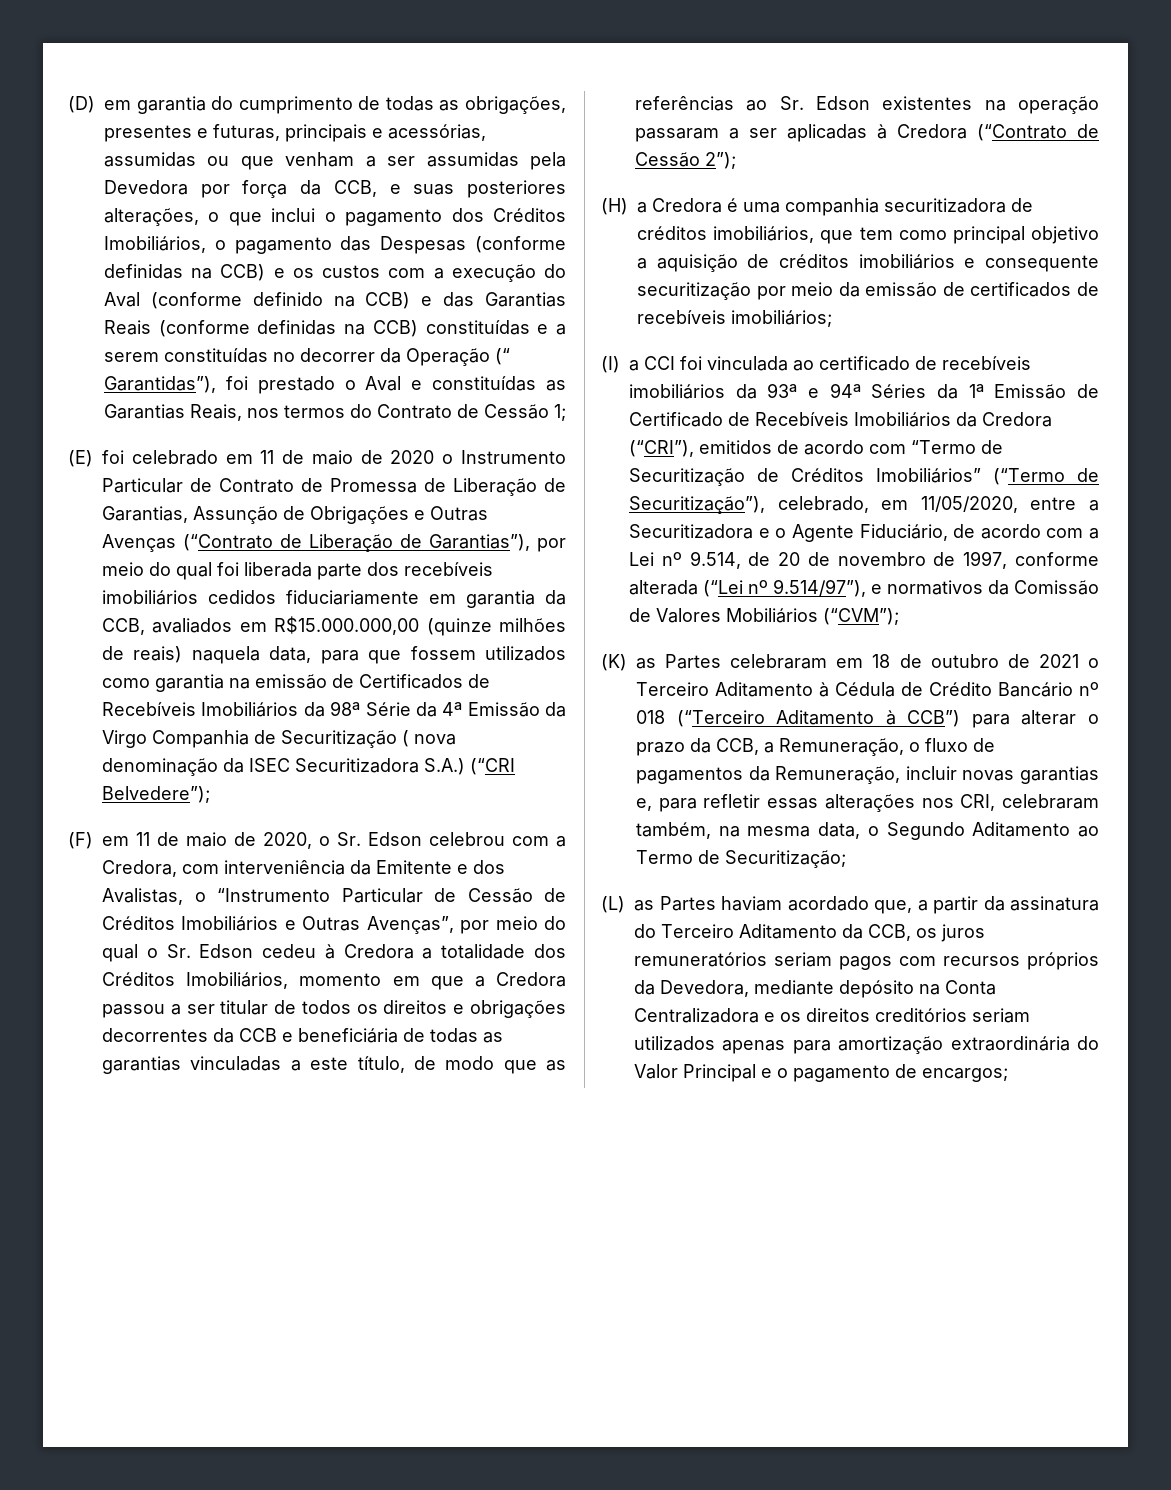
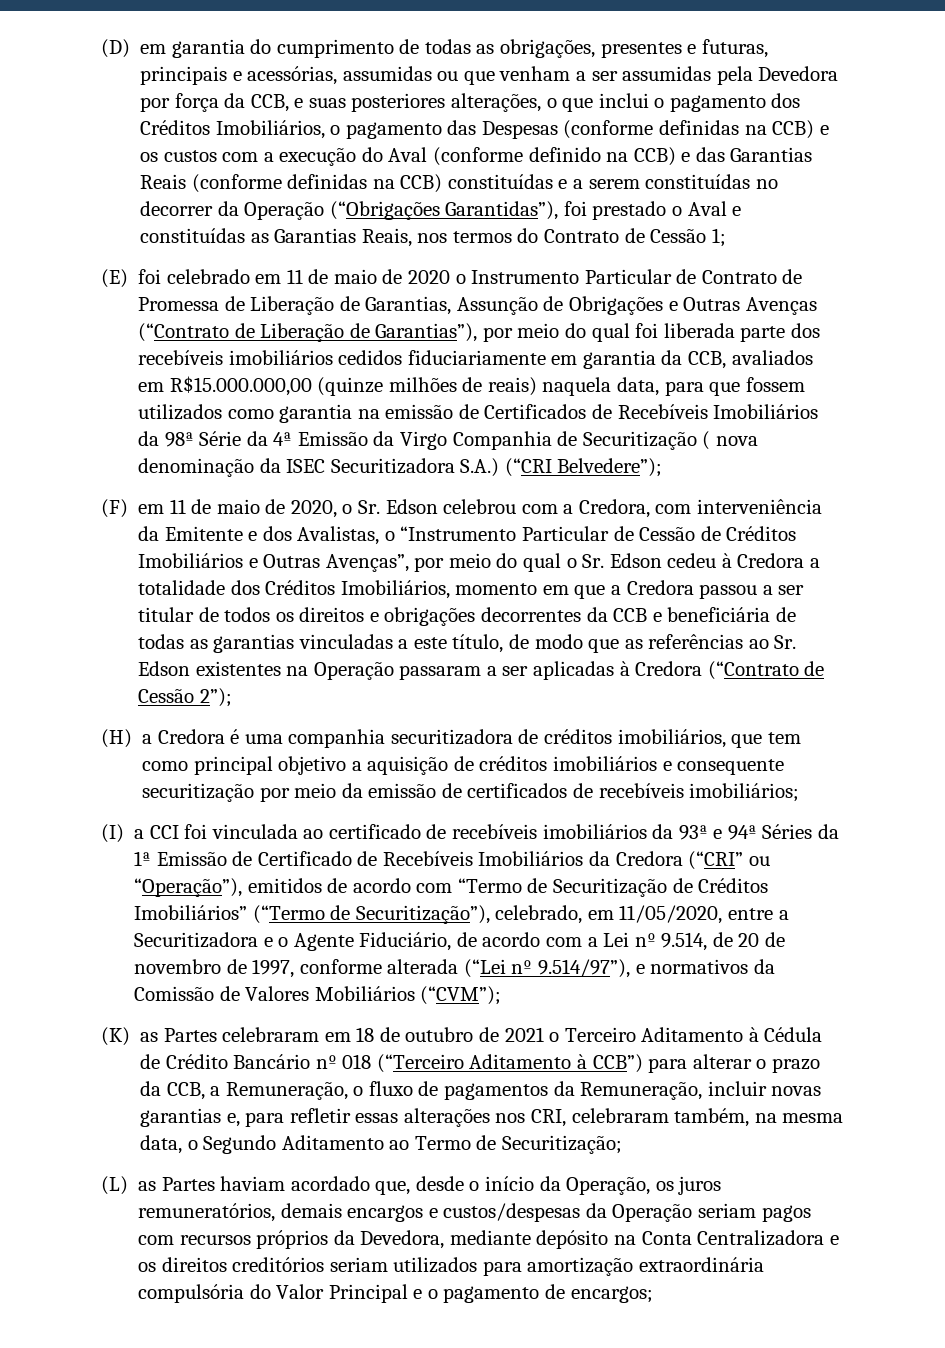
- (D) em garantia do cumprimento de todas as obrigações, presentes e futuras, principais e acessórias, assumidas ou que venham a ser assumidas pela Devedora por força da CCB, e suas posteriores alterações, o que inclui o pagamento dos Créditos Imobiliários, o pagamento das Despesas (conforme definidas na CCB) e os custos com a execução do Aval (conforme definido na CCB) e das Garantias Reais (conforme definidas na CCB) constituídas e a serem constituídas no decorrer da Operação (“ Garantidas”), foi prestado o Aval e constituídas as Garantias Reais, nos termos do Contrato de Cessão 1;
+ (D) em garantia do cumprimento de todas as obrigações, presentes e futuras, principais e acessórias, assumidas ou que venham a ser assumidas pela Devedora por força da CCB, e suas posteriores alterações, o que inclui o pagamento dos Créditos Imobiliários, o pagamento das Despesas (conforme definidas na CCB) e os custos com a execução do Aval (conforme definido na CCB) e das Garantias Reais (conforme definidas na CCB) constituídas e a serem constituídas no decorrer da Operação (“Obrigações Garantidas”), foi prestado o Aval e constituídas as Garantias Reais, nos termos do Contrato de Cessão 1;
- (F) em 11 de maio de 2020, o Sr. Edson celebrou com a Credora, com interveniência da Emitente e dos Avalistas, o “Instrumento Particular de Cessão de Créditos Imobiliários e Outras Avenças”, por meio do qual o Sr. Edson cedeu à Credora a totalidade dos Créditos Imobiliários, momento em que a Credora passou a ser titular de todos os direitos e obrigações decorrentes da CCB e beneficiária de todas as garantias vinculadas a este título, de modo que as referências ao Sr. Edson existentes na operação passaram a ser aplicadas à Credora (“Contrato de Cessão 2”);
+ (F) em 11 de maio de 2020, o Sr. Edson celebrou com a Credora, com interveniência da Emitente e dos Avalistas, o “Instrumento Particular de Cessão de Créditos Imobiliários e Outras Avenças”, por meio do qual o Sr. Edson cedeu à Credora a totalidade dos Créditos Imobiliários, momento em que a Credora passou a ser titular de todos os direitos e obrigações decorrentes da CCB e beneficiária de todas as garantias vinculadas a este título, de modo que as referências ao Sr. Edson existentes na Operação passaram a ser aplicadas à Credora (“Contrato de Cessão 2”);
- (I) a CCI foi vinculada ao certificado de recebíveis imobiliários da 93ª e 94ª Séries da 1ª Emissão de Certificado de Recebíveis Imobiliários da Credora (“CRI”), emitidos de acordo com “Termo de Securitização de Créditos Imobiliários” (“Termo de Securitização”), celebrado, em 11/05/2020, entre a Securitizadora e o Agente Fiduciário, de acordo com a Lei nº 9.514, de 20 de novembro de 1997, conforme alterada (“Lei nº 9.514/97”), e normativos da Comissão de Valores Mobiliários (“CVM”);
+ (I) a CCI foi vinculada ao certificado de recebíveis imobiliários da 93ª e 94ª Séries da 1ª Emissão de Certificado de Recebíveis Imobiliários da Credora (“CRI” ou “Operação”), emitidos de acordo com “Termo de Securitização de Créditos Imobiliários” (“Termo de Securitização”), celebrado, em 11/05/2020, entre a Securitizadora e o Agente Fiduciário, de acordo com a Lei nº 9.514, de 20 de novembro de 1997, conforme alterada (“Lei nº 9.514/97”), e normativos da Comissão de Valores Mobiliários (“CVM”);
- (L) as Partes haviam acordado que, a partir da assinatura do Terceiro Aditamento da CCB, os juros remuneratórios seriam pagos com recursos próprios da Devedora, mediante depósito na Conta Centralizadora e os direitos creditórios seriam utilizados apenas para amortização extraordinária do Valor Principal e o pagamento de encargos;
+ (L) as Partes haviam acordado que, desde o início da Operação, os juros remuneratórios, demais encargos e custos/despesas da Operação seriam pagos com recursos próprios da Devedora, mediante depósito na Conta Centralizadora e os direitos creditórios seriam utilizados para amortização extraordinária compulsória do Valor Principal e o pagamento de encargos;

